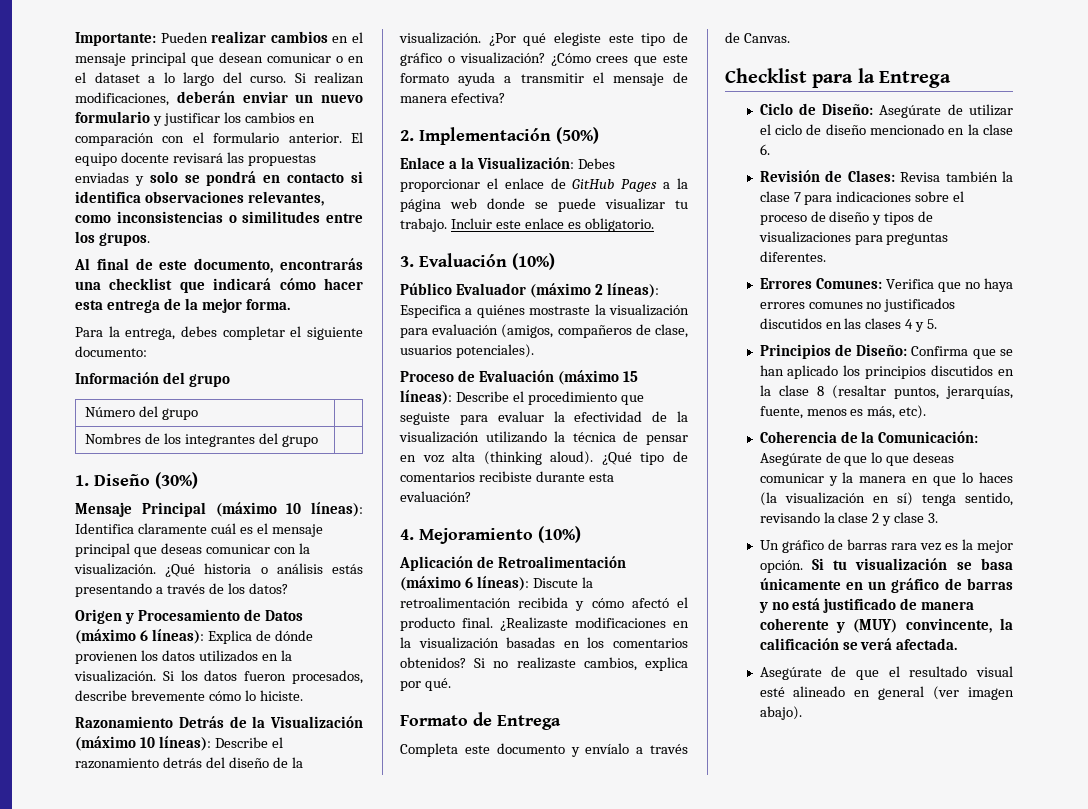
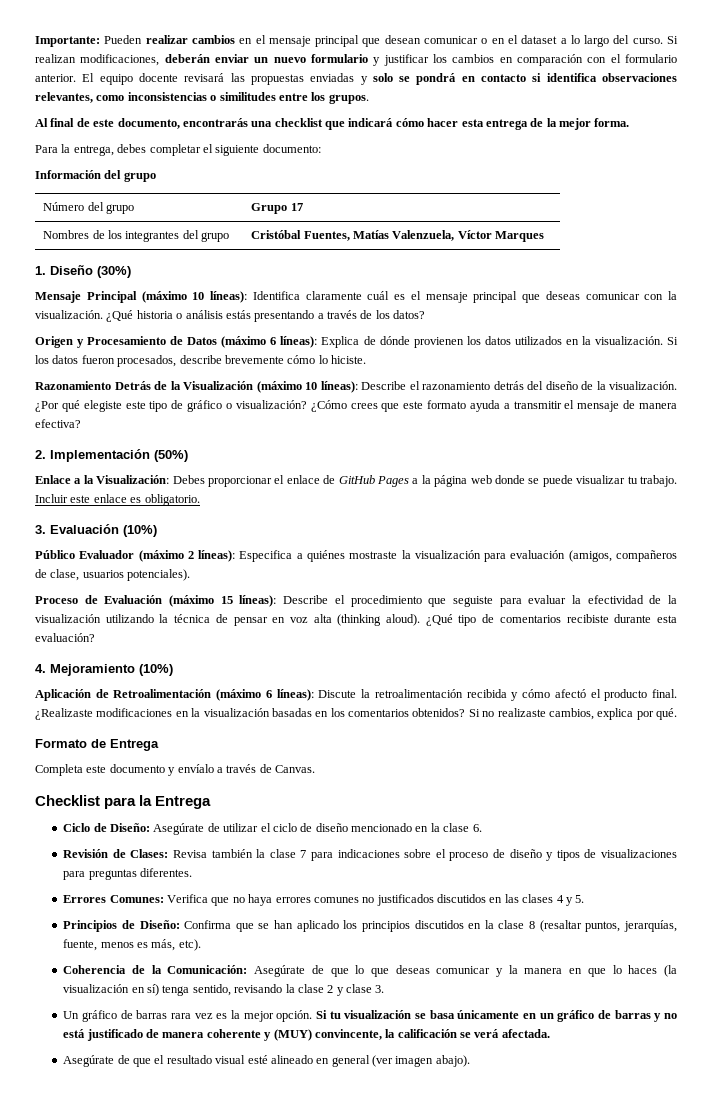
- Número del grupo |
+ Número del grupo | Grupo 17
- Nombres de los integrantes del grupo |
+ Nombres de los integrantes del grupo | Cristóbal Fuentes, Matías Valenzuela, Víctor Marques

